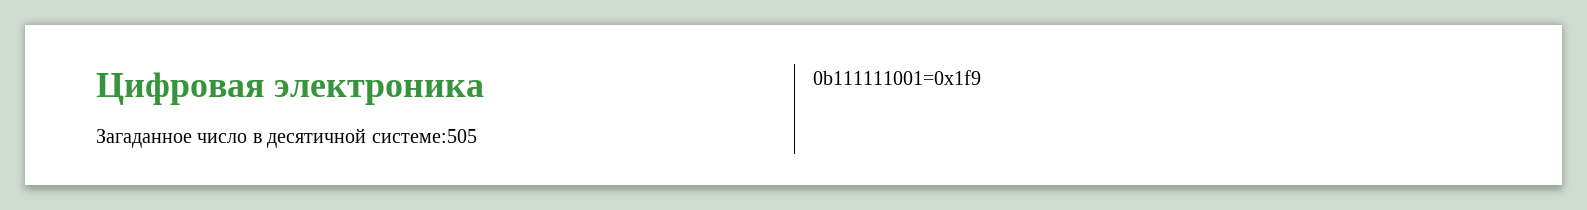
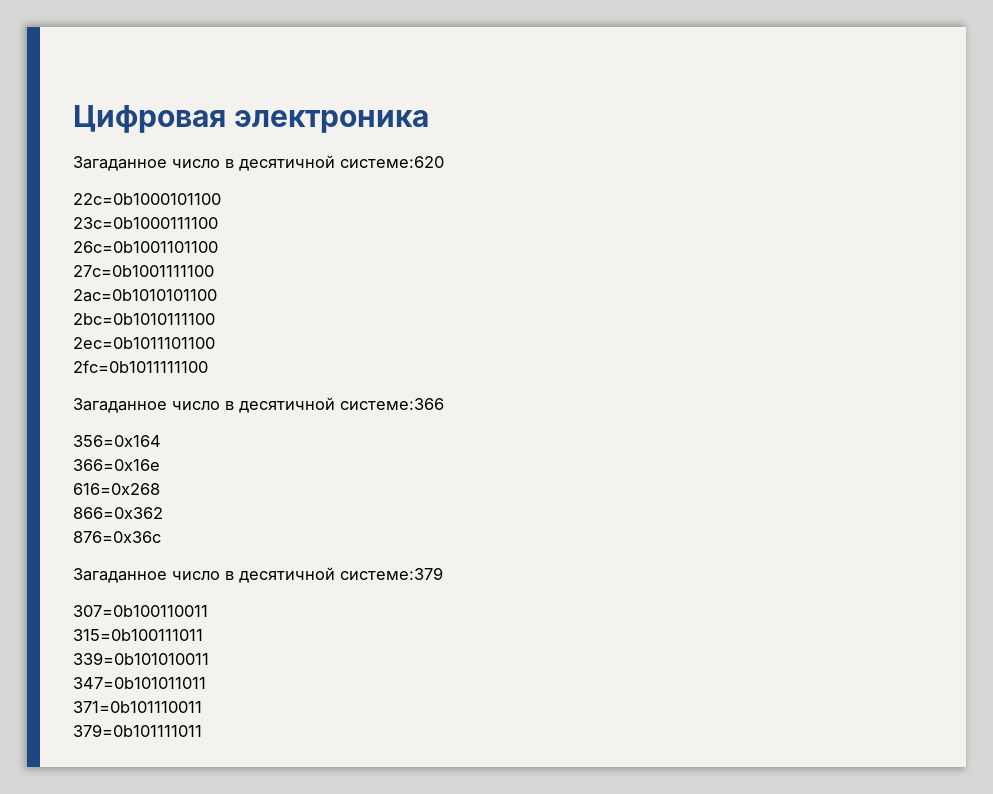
- Загаданное число в десятичной системе:505
- 0b111111001=0x1f9
+ Загаданное число в десятичной системе:620
+ 22c=0b1000101100
+ 23c=0b1000111100
+ 26c=0b1001101100
+ 27c=0b1001111100
+ 2ac=0b1010101100
+ 2bc=0b1010111100
+ 2ec=0b1011101100
+ 2fc=0b1011111100
+ Загаданное число в десятичной системе:366
+ 356=0x164
+ 366=0x16e
+ 616=0x268
+ 866=0x362
+ 876=0x36c
+ Загаданное число в десятичной системе:379
+ 307=0b100110011
+ 315=0b100111011
+ 339=0b101010011
+ 347=0b101011011
+ 371=0b101110011
+ 379=0b101111011

